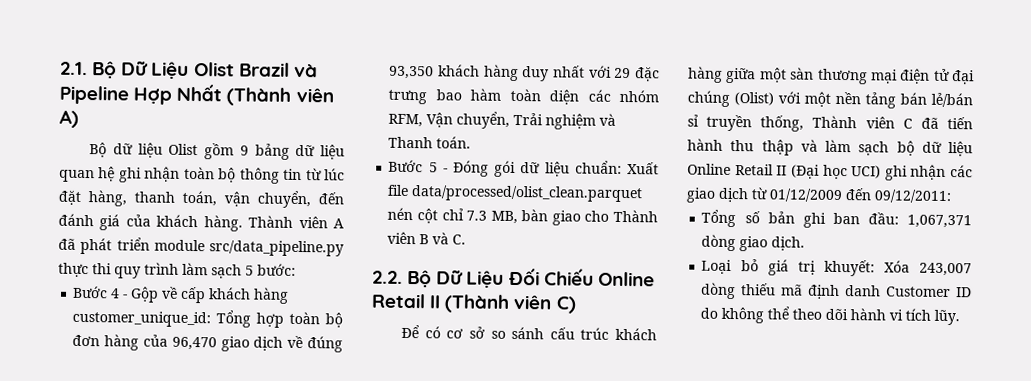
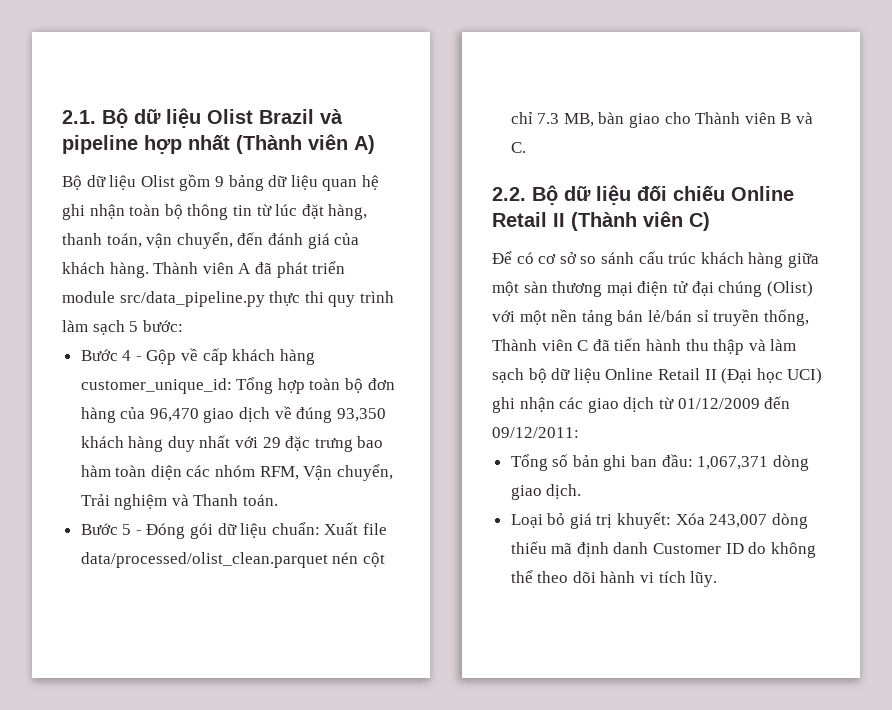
- 2.1. Bộ Dữ Liệu Olist Brazil và Pipeline Hợp Nhất (Thành viên A)
+ 2.1. Bộ dữ liệu Olist Brazil và pipeline hợp nhất (Thành viên A)
- 2.2. Bộ Dữ Liệu Đối Chiếu Online Retail II (Thành viên C)
+ 2.2. Bộ dữ liệu đối chiếu Online Retail II (Thành viên C)

